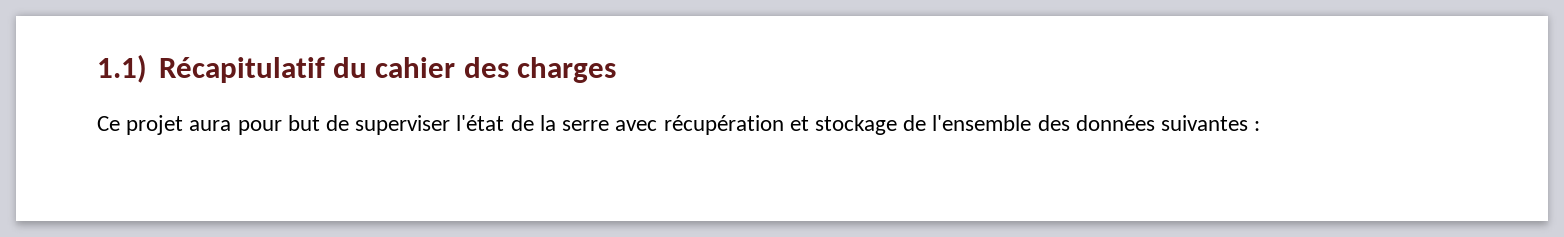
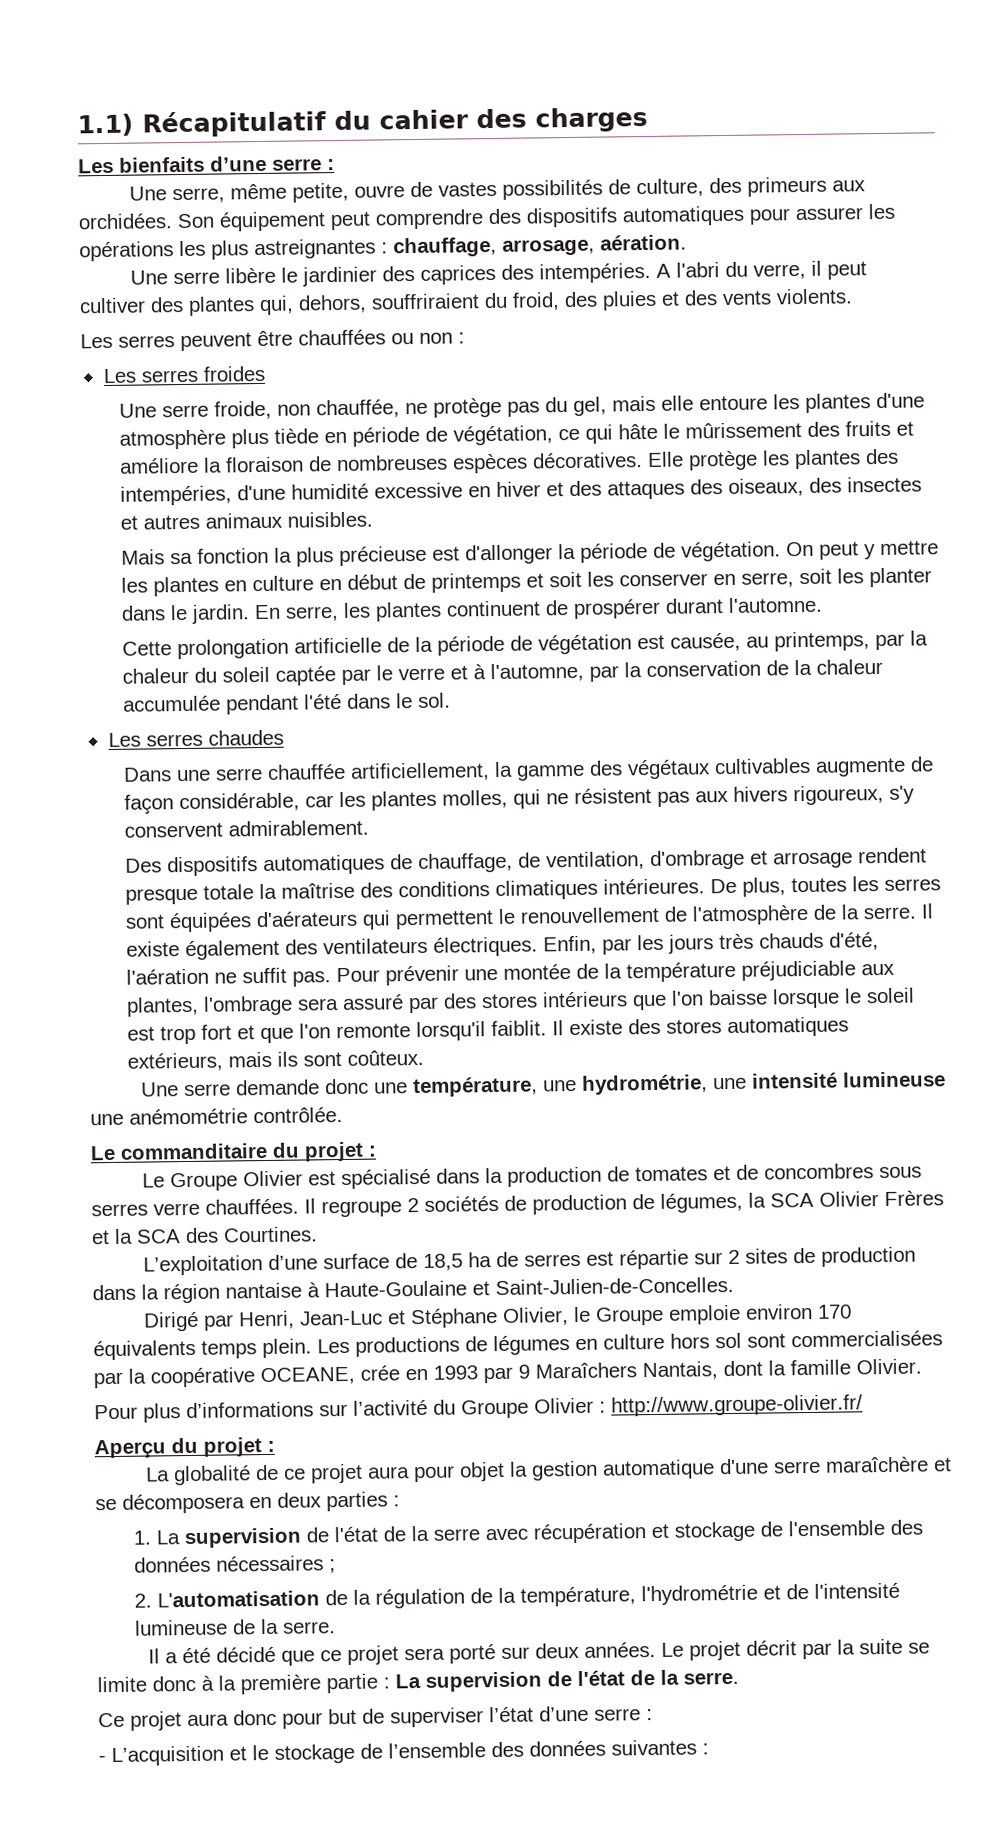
- Ce projet aura pour but de superviser l'état de la serre avec récupération et stockage de l'ensemble des données suivantes :
+ Les bienfaits d’une serre :
+ Une serre, même petite, ouvre de vastes possibilités de culture, des primeurs aux orchidées. Son équipement peut comprendre des dispositifs automatiques pour assurer les opérations les plus astreignantes : chauffage, arrosage, aération.
+ Une serre libère le jardinier des caprices des intempéries. A l'abri du verre, il peut cultiver des plantes qui, dehors, souffriraient du froid, des pluies et des vents violents.
+ Les serres peuvent être chauffées ou non :
+ Les serres froides
+ Une serre froide, non chauffée, ne protège pas du gel, mais elle entoure les plantes d'une atmosphère plus tiède en période de végétation, ce qui hâte le mûrissement des fruits et améliore la floraison de nombreuses espèces décoratives. Elle protège les plantes des intempéries, d'une humidité excessive en hiver et des attaques des oiseaux, des insectes et autres animaux nuisibles.
+ Mais sa fonction la plus précieuse est d'allonger la période de végétation. On peut y mettre les plantes en culture en début de printemps et soit les conserver en serre, soit les planter dans le jardin. En serre, les plantes continuent de prospérer durant l'automne.
+ Cette prolongation artificielle de la période de végétation est causée, au printemps, par la chaleur du soleil captée par le verre et à l'automne, par la conservation de la chaleur accumulée pendant l'été dans le sol.
+ Les serres chaudes
+ Dans une serre chauffée artificiellement, la gamme des végétaux cultivables augmente de façon considérable, car les plantes molles, qui ne résistent pas aux hivers rigoureux, s'y conservent admirablement.
+ Des dispositifs automatiques de chauffage, de ventilation, d'ombrage et arrosage rendent presque totale la maîtrise des conditions climatiques intérieures. De plus, toutes les serres sont équipées d'aérateurs qui permettent le renouvellement de l'atmosphère de la serre. Il existe également des ventilateurs électriques. Enfin, par les jours très chauds d'été, l'aération ne suffit pas. Pour prévenir une montée de la température préjudiciable aux plantes, l'ombrage sera assuré par des stores intérieurs que l'on baisse lorsque le soleil est trop fort et que l'on remonte lorsqu'il faiblit. Il existe des stores automatiques extérieurs, mais ils sont coûteux.
+ Une serre demande donc une température, une hydrométrie, une intensité lumineuse une anémométrie contrôlée.
+ Le commanditaire du projet :
+ Le Groupe Olivier est spécialisé dans la production de tomates et de concombres sous serres verre chauffées. Il regroupe 2 sociétés de production de légumes, la SCA Olivier Frères et la SCA des Courtines.
+ L’exploitation d’une surface de 18,5 ha de serres est répartie sur 2 sites de production dans la région nantaise à Haute-Goulaine et Saint-Julien-de-Concelles.
+ Dirigé par Henri, Jean-Luc et Stéphane Olivier, le Groupe emploie environ 170 équivalents temps plein. Les productions de légumes en culture hors sol sont commercialisées par la coopérative OCEANE, crée en 1993 par 9 Maraîchers Nantais, dont la famille Olivier.
+ Pour plus d’informations sur l’activité du Groupe Olivier : http://www.groupe-olivier.fr/
+ Aperçu du projet :
+ La globalité de ce projet aura pour objet la gestion automatique d'une serre maraîchère et se décomposera en deux parties :
+ 1. La supervision de l'état de la serre avec récupération et stockage de l'ensemble des données nécessaires ;
+ 2. L'automatisation de la régulation de la température, l'hydrométrie et de l'intensité lumineuse de la serre.
+ Il a été décidé que ce projet sera porté sur deux années. Le projet décrit par la suite se limite donc à la première partie : La supervision de l'état de la serre.
+ Ce projet aura donc pour but de superviser l’état d’une serre :
+ - L’acquisition et le stockage de l’ensemble des données suivantes :

